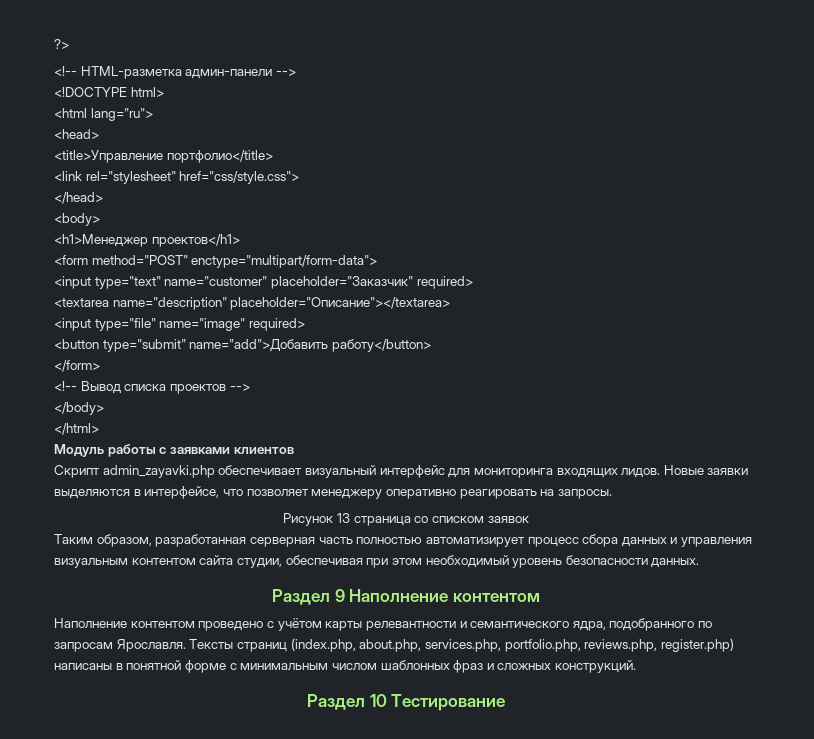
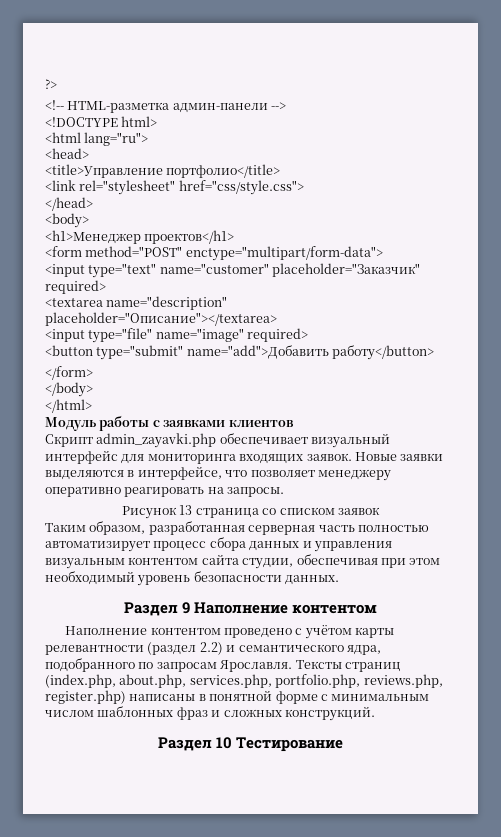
- <!-- Вывод списка проектов -->
- Скрипт admin_zayavki.php обеспечивает визуальный интерфейс для мониторинга входящих лидов.
+ Скрипт admin_zayavki.php обеспечивает визуальный интерфейс для мониторинга входящих заявок.
- Наполнение контентом проведено с учётом карты релевантности и семантического ядра, подобранного по запросам Ярославля.
+ Наполнение контентом проведено с учётом карты релевантности (раздел 2.2) и семантического ядра, подобранного по запросам Ярославля.

